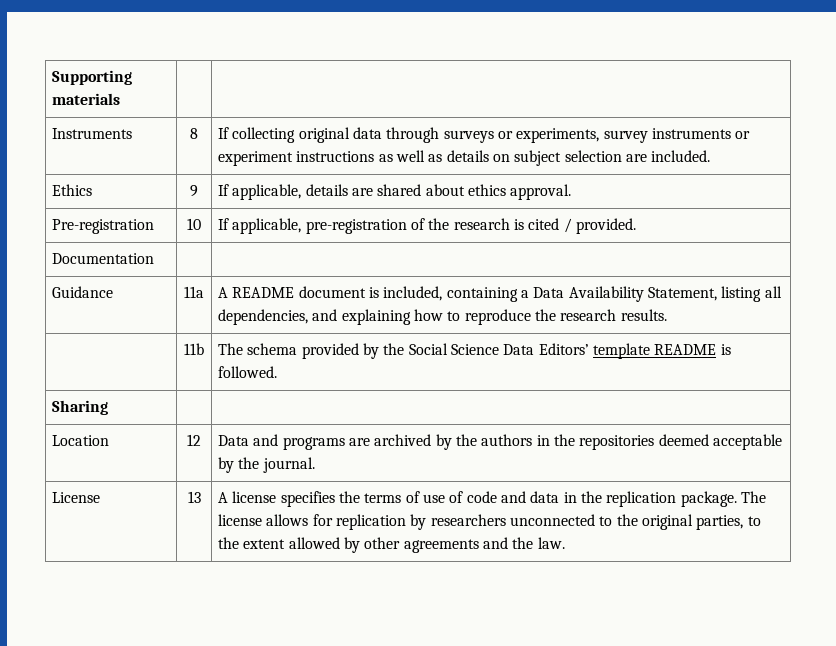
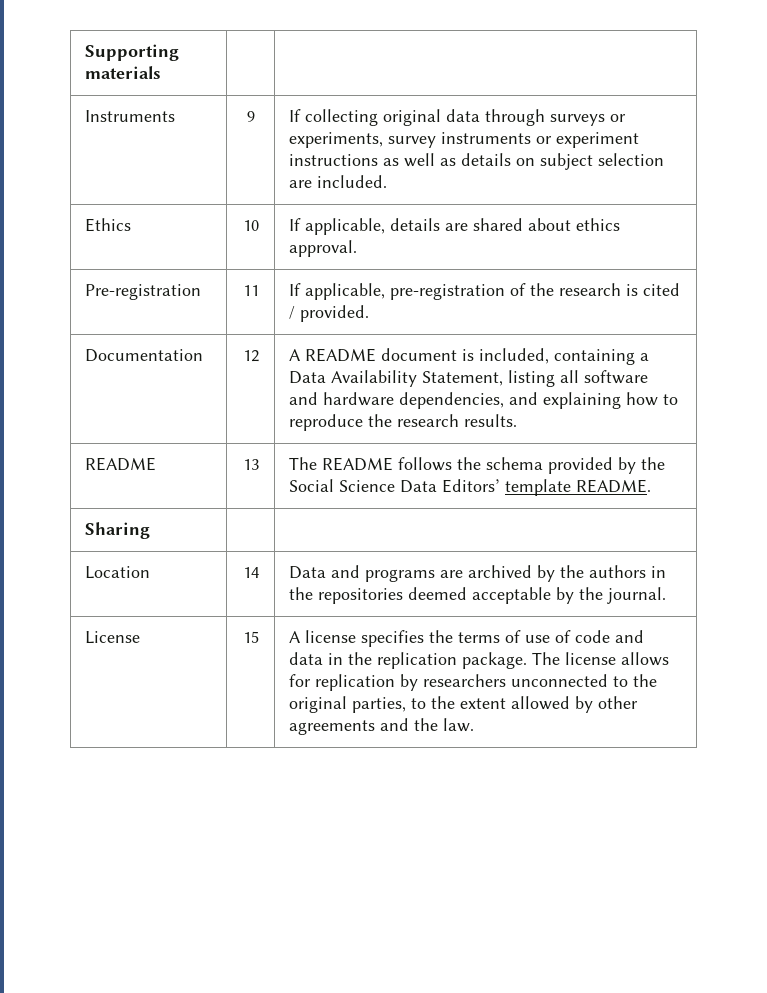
- Instruments | 8 | If collecting original data through surveys or experiments, survey instruments or experiment instructions as well as details on subject selection are included.
+ Instruments | 9 | If collecting original data through surveys or experiments, survey instruments or experiment instructions as well as details on subject selection are included.
- Ethics | 9 | If applicable, details are shared about ethics approval.
+ Ethics | 10 | If applicable, details are shared about ethics approval.
- Pre-registration | 10 | If applicable, pre-registration of the research is cited / provided.
+ Pre-registration | 11 | If applicable, pre-registration of the research is cited / provided.
- Documentation | |
- Guidance | 11a | A README document is included, containing a Data Availability Statement, listing all dependencies, and explaining how to reproduce the research results.
+ Documentation | 12 | A README document is included, containing a Data Availability Statement, listing all software and hardware dependencies, and explaining how to reproduce the research results.
- | 11b | The schema provided by the Social Science Data Editors’ template README is followed.
+ README | 13 | The README follows the schema provided by the Social Science Data Editors’ template README.
- Location | 12 | Data and programs are archived by the authors in the repositories deemed acceptable by the journal.
+ Location | 14 | Data and programs are archived by the authors in the repositories deemed acceptable by the journal.
- License | 13 | A license specifies the terms of use of code and data in the replication package. The license allows for replication by researchers unconnected to the original parties, to the extent allowed by other agreements and the law.
+ License | 15 | A license specifies the terms of use of code and data in the replication package. The license allows for replication by researchers unconnected to the original parties, to the extent allowed by other agreements and the law.

